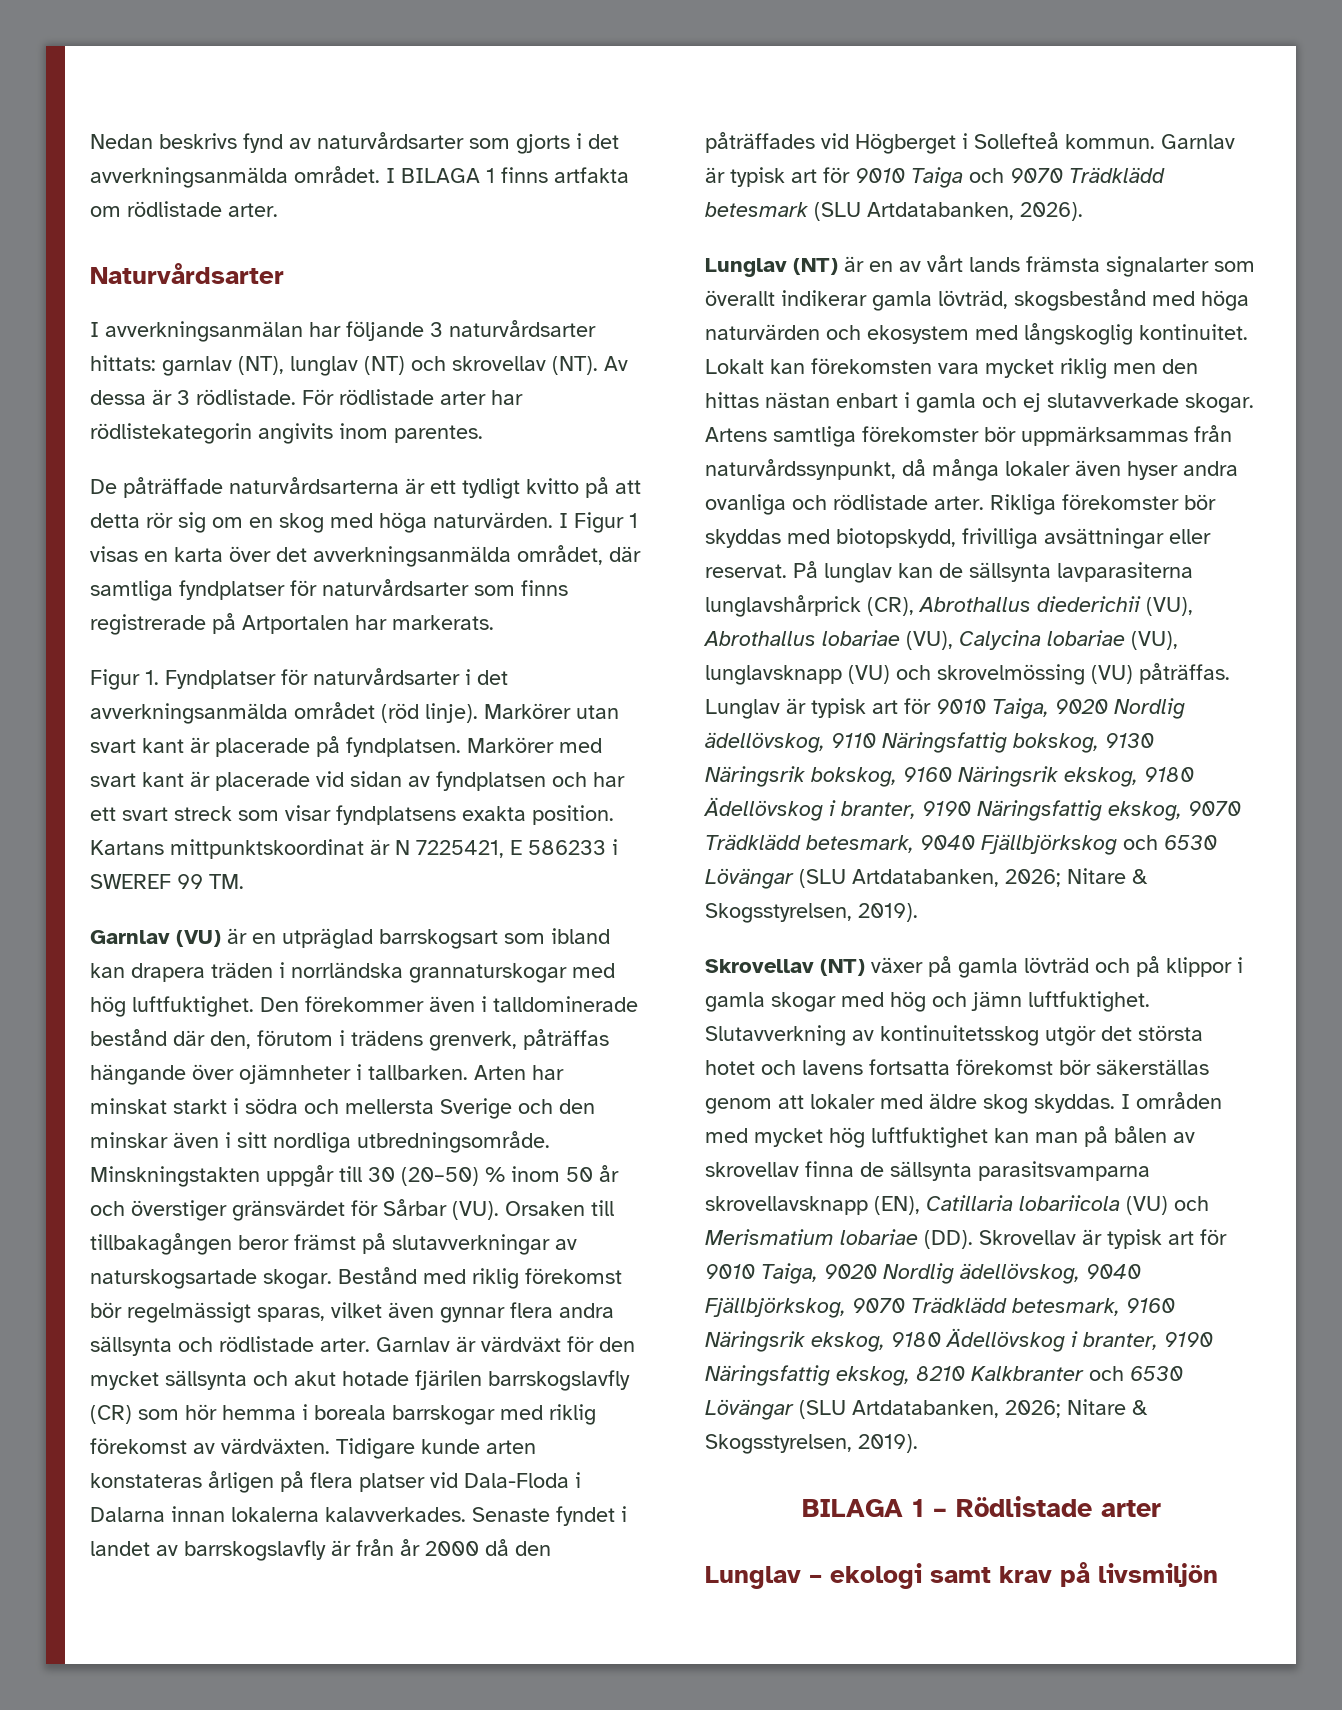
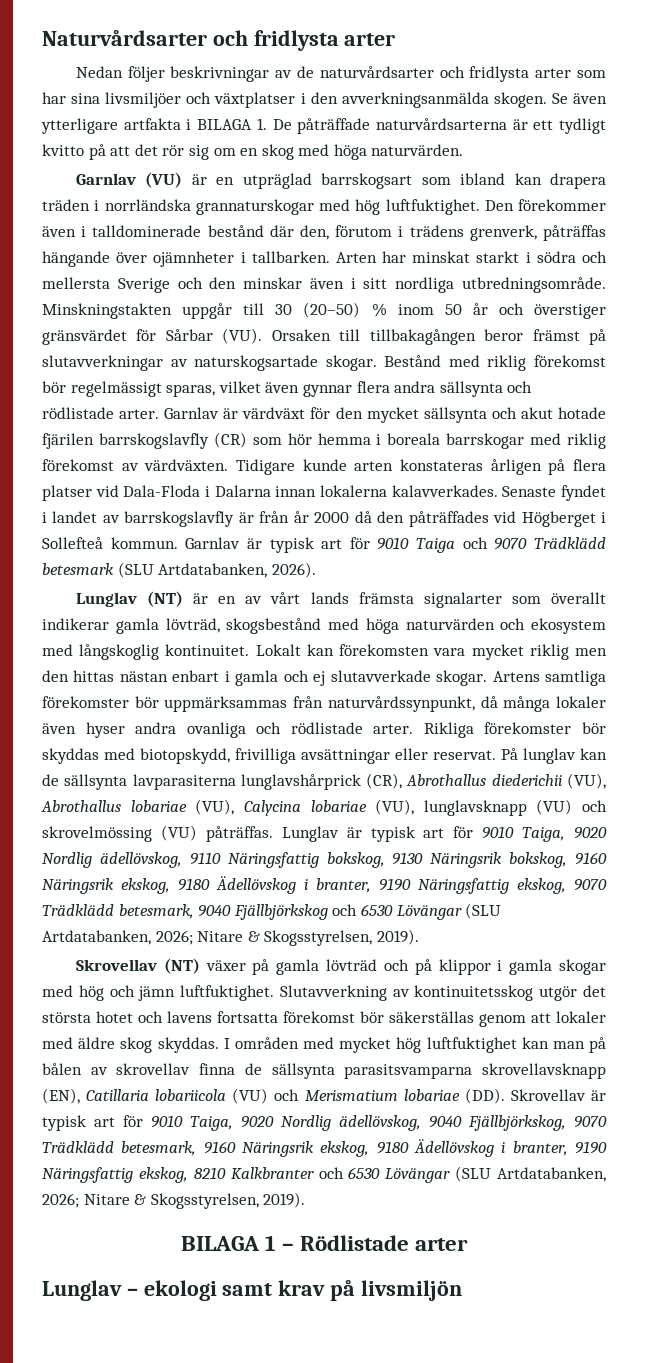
- Nedan beskrivs fynd av naturvårdsarter som gjorts i det avverkningsanmälda området. I BILAGA 1 finns artfakta om rödlistade arter.
- Naturvårdsarter
- I avverkningsanmälan har följande 3 naturvårdsarter hittats: garnlav (NT), lunglav (NT) och skrovellav (NT). Av dessa är 3 rödlistade. För rödlistade arter har rödlistekategorin angivits inom parentes.
- De påträffade naturvårdsarterna är ett tydligt kvitto på att detta rör sig om en skog med höga naturvärden. I Figur 1 visas en karta över det avverkningsanmälda området, där samtliga fyndplatser för naturvårdsarter som finns registrerade på Artportalen har markerats.
- Figur 1. Fyndplatser för naturvårdsarter i det avverkningsanmälda området (röd linje). Markörer utan svart kant är placerade på fyndplatsen. Markörer med svart kant är placerade vid sidan av fyndplatsen och har ett svart streck som visar fyndplatsens exakta position. Kartans mittpunktskoordinat är N 7225421, E 586233 i SWEREF 99 TM.
+ Naturvårdsarter och fridlysta arter
+ Nedan följer beskrivningar av de naturvårdsarter och fridlysta arter som har sina livsmiljöer och växtplatser i den avverkningsanmälda skogen. Se även ytterligare artfakta i BILAGA 1. De påträffade naturvårdsarterna är ett tydligt kvitto på att det rör sig om en skog med höga naturvärden.

